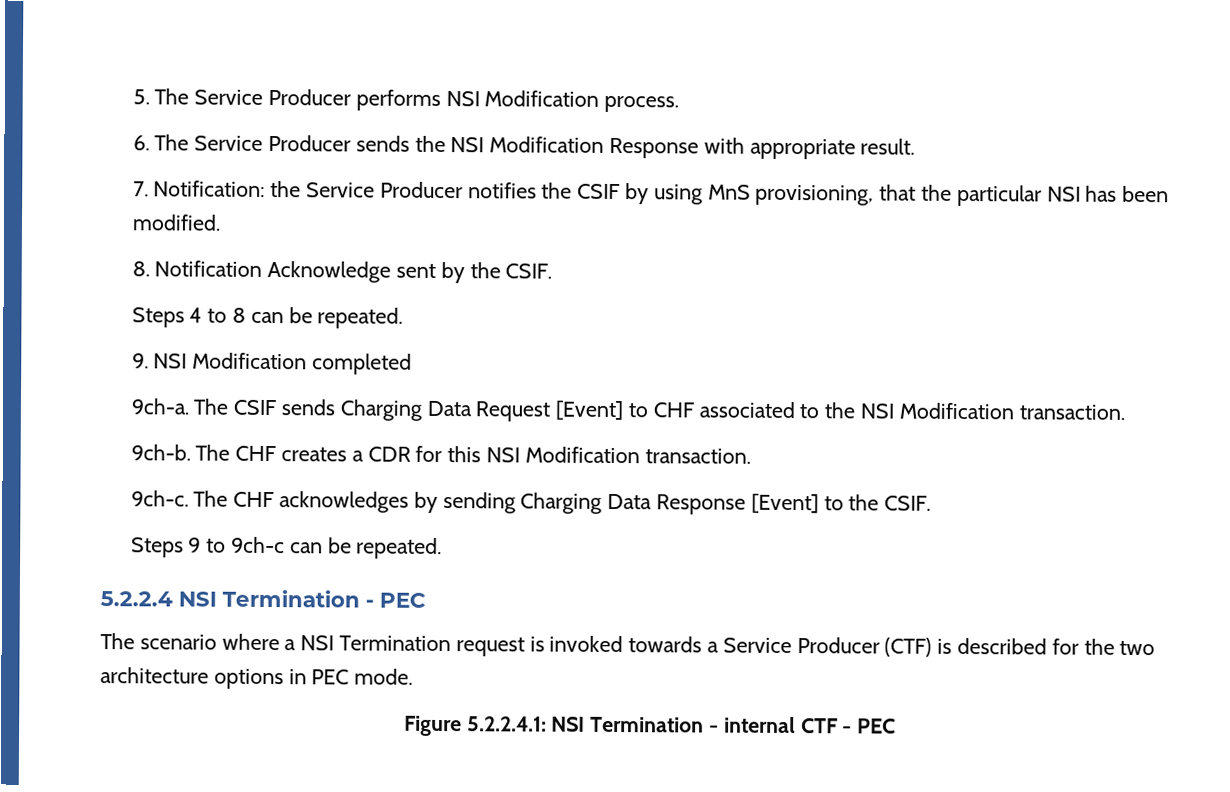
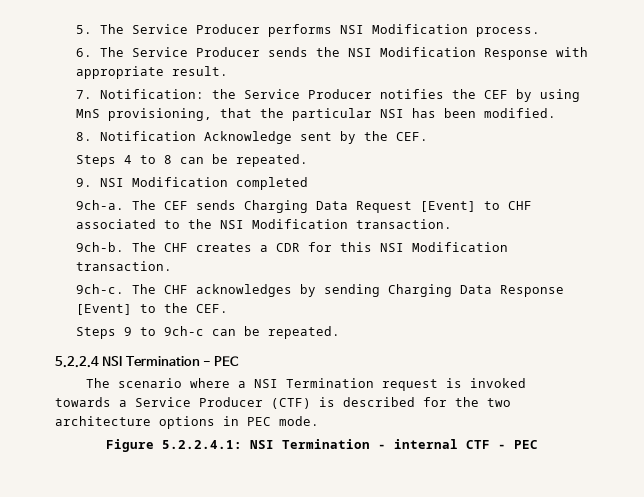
- 7. Notification: the Service Producer notifies the CSIF by using MnS provisioning, that the particular NSI has been modified.
+ 7. Notification: the Service Producer notifies the CEF by using MnS provisioning, that the particular NSI has been modified.
- 8. Notification Acknowledge sent by the CSIF.
+ 8. Notification Acknowledge sent by the CEF.
- The CSIF sends Charging Data Request [Event] to CHF associated to the NSI Modification transaction.
+ The CEF sends Charging Data Request [Event] to CHF associated to the NSI Modification transaction.
- The CHF acknowledges by sending Charging Data Response [Event] to the CSIF.
+ The CHF acknowledges by sending Charging Data Response [Event] to the CEF.

